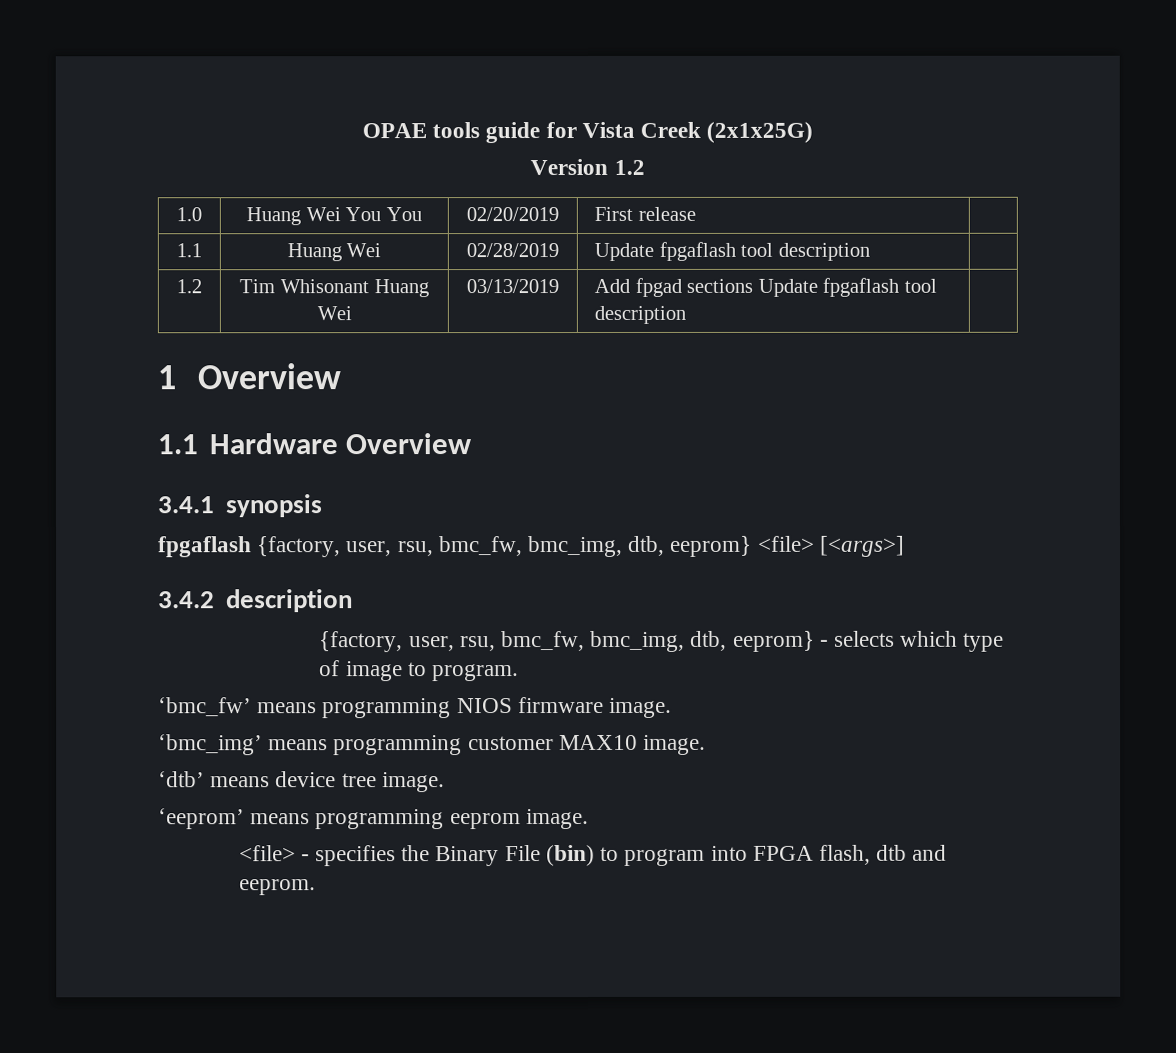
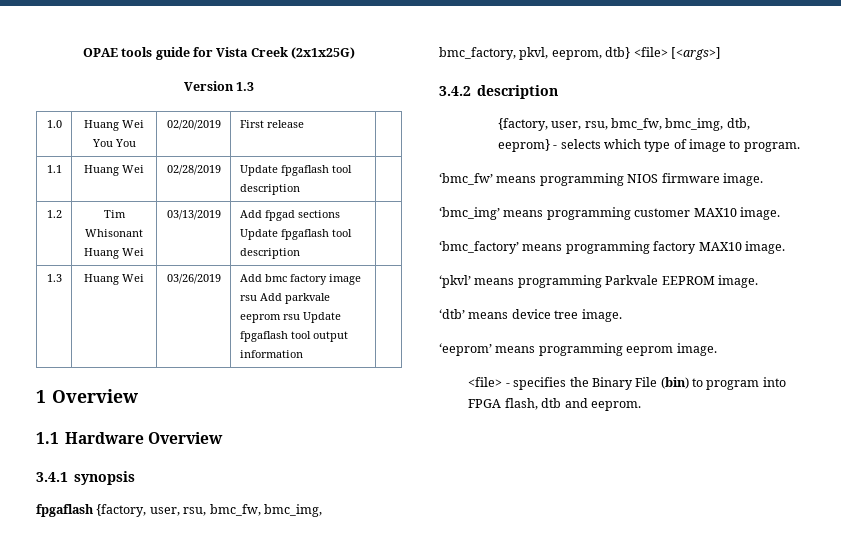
- Version 1.2
+ Version 1.3
+ 1.3 | Huang Wei | 03/26/2019 | Add bmc factory image rsu Add parkvale eeprom rsu Update fpgaflash tool output information |
- fpgaflash {factory, user, rsu, bmc_fw, bmc_img, dtb, eeprom} <file> [<args>]
+ fpgaflash {factory, user, rsu, bmc_fw, bmc_img, bmc_factory, pkvl, eeprom, dtb} <file> [<args>]
+ ‘bmc_factory’ means programming factory MAX10 image.
+ ‘pkvl’ means programming Parkvale EEPROM image.

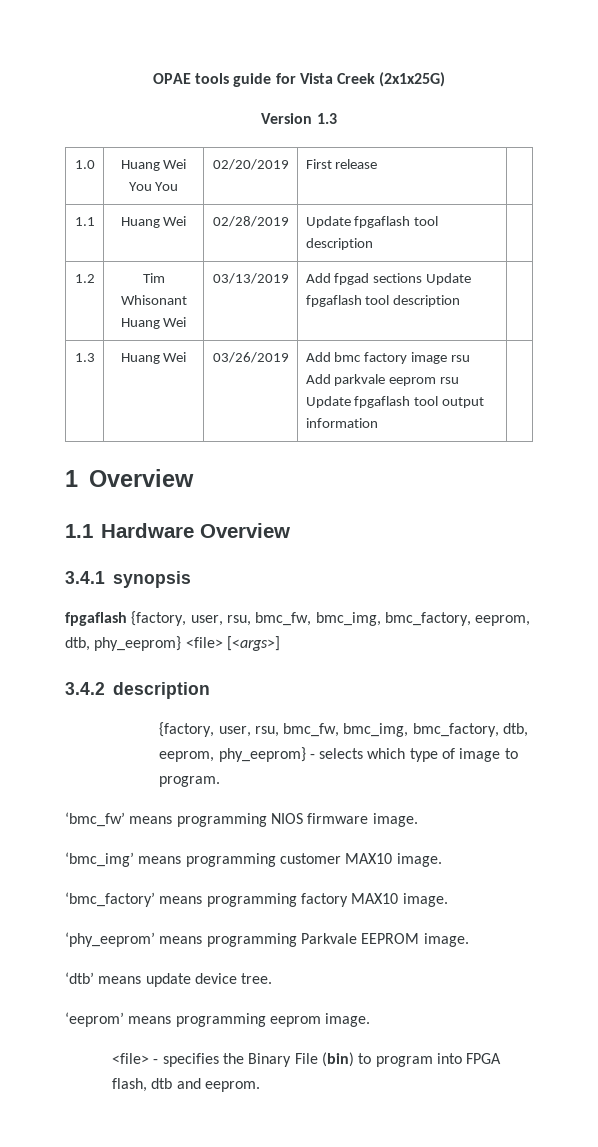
- fpgaflash {factory, user, rsu, bmc_fw, bmc_img, bmc_factory, pkvl, eeprom, dtb} <file> [<args>]
+ fpgaflash {factory, user, rsu, bmc_fw, bmc_img, bmc_factory, eeprom, dtb, phy_eeprom} <file> [<args>]
- {factory, user, rsu, bmc_fw, bmc_img, dtb, eeprom} - selects which type of image to program.
+ {factory, user, rsu, bmc_fw, bmc_img, bmc_factory, dtb, eeprom, phy_eeprom} - selects which type of image to program.
- ‘pkvl’ means programming Parkvale EEPROM image.
+ ‘phy_eeprom’ means programming Parkvale EEPROM image.
- ‘dtb’ means device tree image.
+ ‘dtb’ means update device tree.

